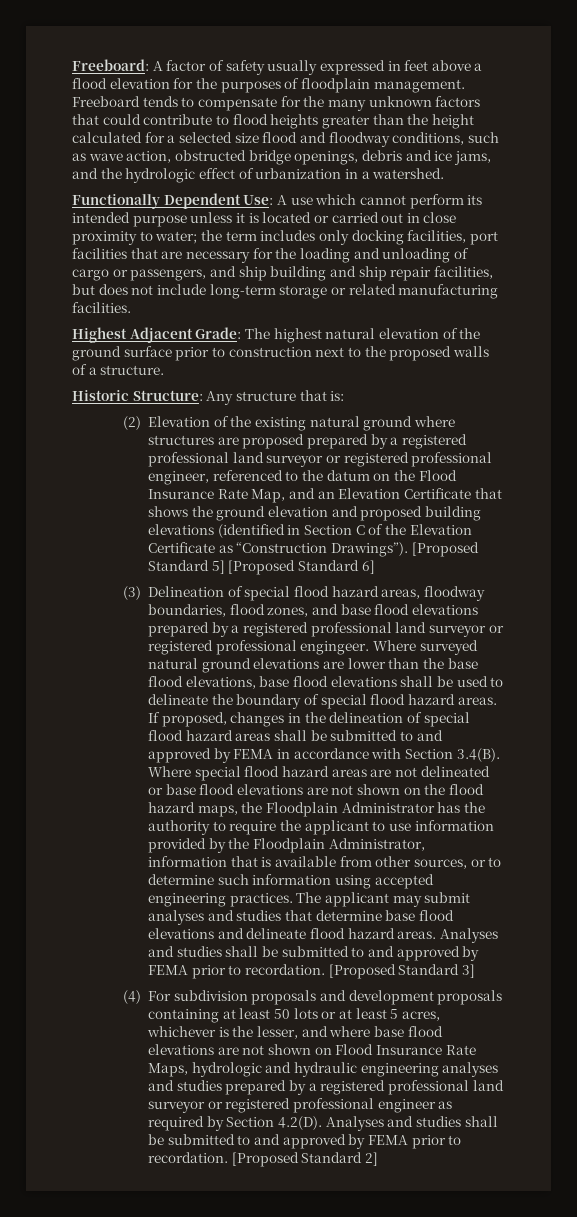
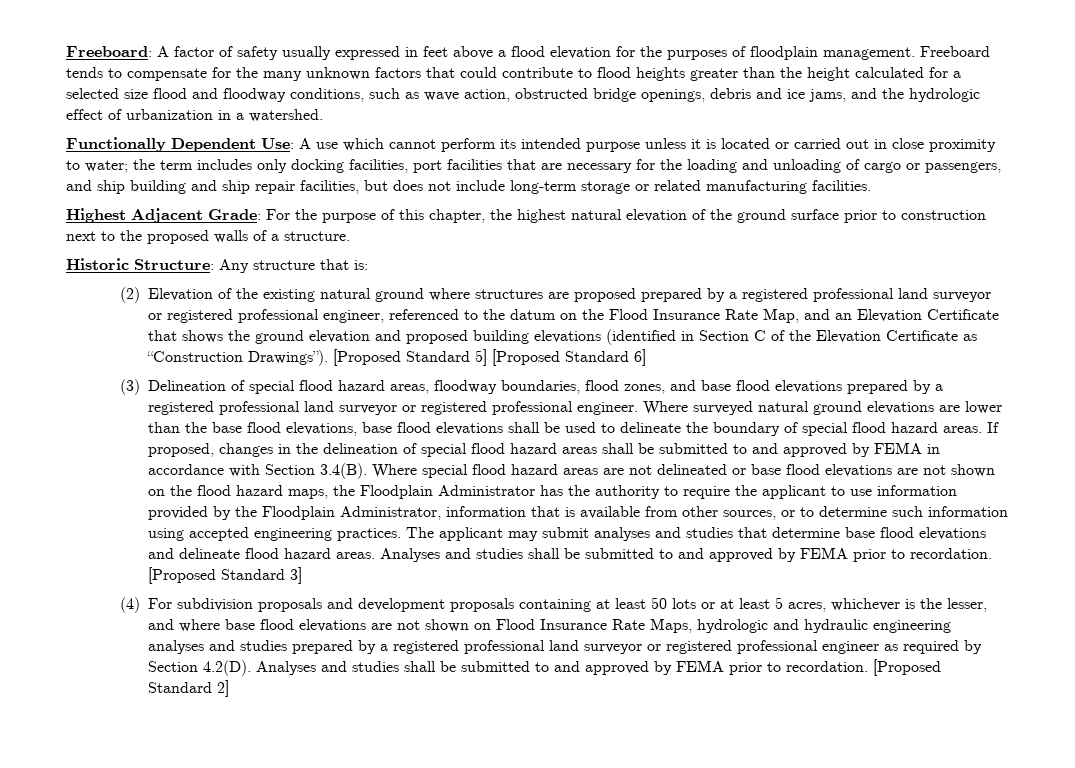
- Highest Adjacent Grade: The highest natural elevation of the ground surface prior to construction next to the proposed walls of a structure.
+ Highest Adjacent Grade: For the purpose of this chapter, the highest natural elevation of the ground surface prior to construction next to the proposed walls of a structure.
- (3) Delineation of special flood hazard areas, floodway boundaries, flood zones, and base flood elevations prepared by a registered professional land surveyor or registered professional engingeer.
+ (3) Delineation of special flood hazard areas, floodway boundaries, flood zones, and base flood elevations prepared by a registered professional land surveyor or registered professional engineer.

